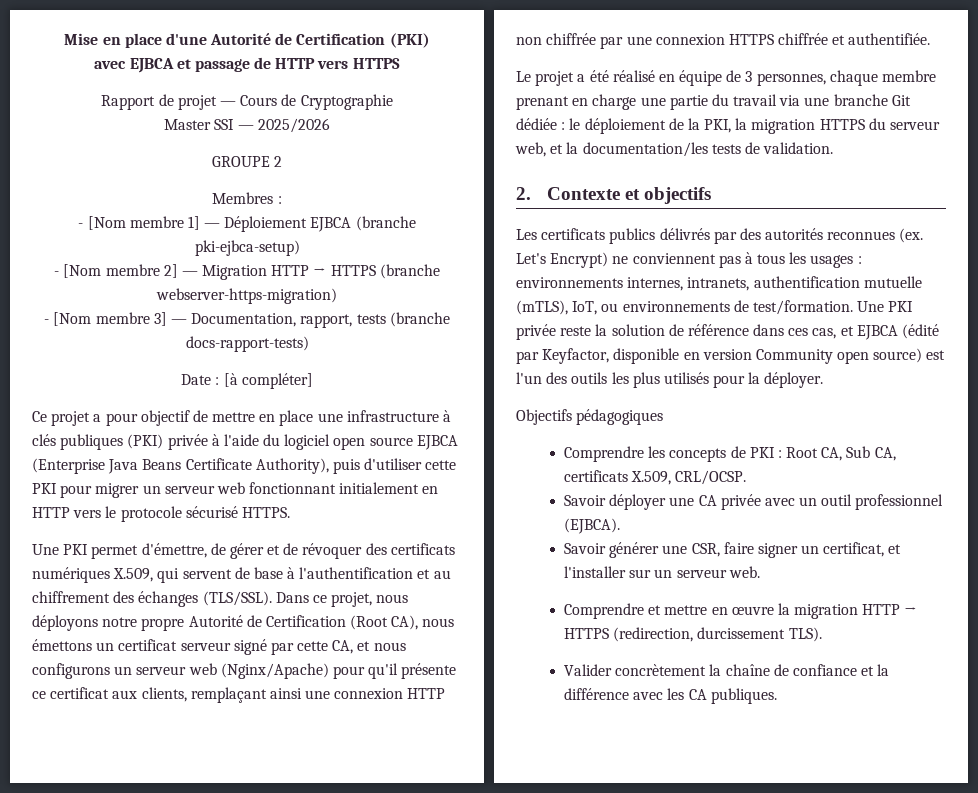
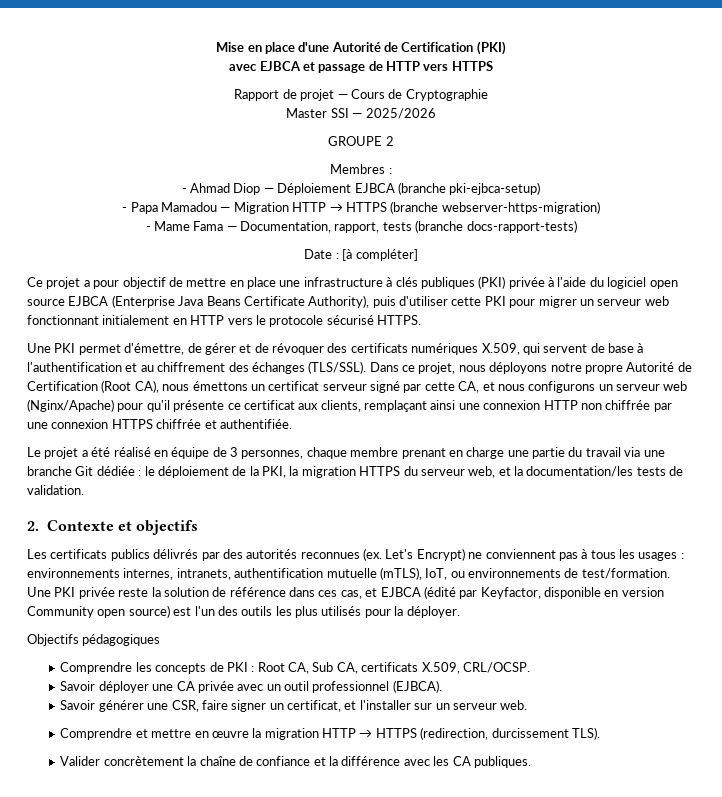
- - [Nom membre 1] — Déploiement EJBCA (branche pki-ejbca-setup)
+ - Ahmad Diop — Déploiement EJBCA (branche pki-ejbca-setup)
- - [Nom membre 2] — Migration HTTP → HTTPS (branche webserver-https-migration)
+ - Papa Mamadou — Migration HTTP → HTTPS (branche webserver-https-migration)
- - [Nom membre 3] — Documentation, rapport, tests (branche docs-rapport-tests)
+ - Mame Fama — Documentation, rapport, tests (branche docs-rapport-tests)

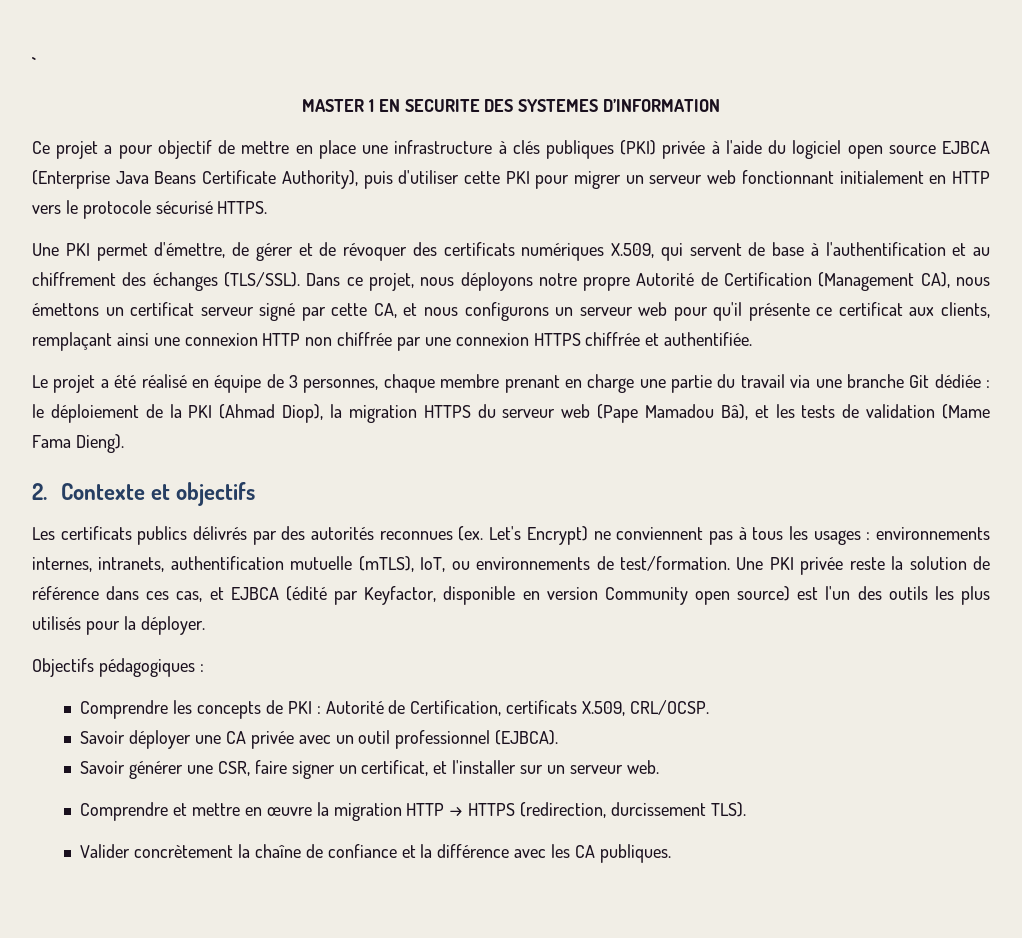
- Mise en place d'une Autorité de Certification (PKI)
- avec EJBCA et passage de HTTP vers HTTPS
- Rapport de projet — Cours de Cryptographie
- Master SSI — 2025/2026
- GROUPE 2
- Membres :
- - Ahmad Diop — Déploiement EJBCA (branche pki-ejbca-setup)
- - Papa Mamadou — Migration HTTP → HTTPS (branche webserver-https-migration)
- - Mame Fama — Documentation, rapport, tests (branche docs-rapport-tests)
- Date : [à compléter]
+ `
+ MASTER 1 EN SECURITE DES SYSTEMES D’INFORMATION
- Dans ce projet, nous déployons notre propre Autorité de Certification (Root CA), nous émettons un certificat serveur signé par cette CA, et nous configurons un serveur web (Nginx/Apache) pour qu'il présente ce certificat aux clients, remplaçant ainsi une connexion HTTP non chiffrée par une connexion HTTPS chiffrée et authentifiée.
+ Dans ce projet, nous déployons notre propre Autorité de Certification (Management CA), nous émettons un certificat serveur signé par cette CA, et nous configurons un serveur web pour qu'il présente ce certificat aux clients, remplaçant ainsi une connexion HTTP non chiffrée par une connexion HTTPS chiffrée et authentifiée.
- Le projet a été réalisé en équipe de 3 personnes, chaque membre prenant en charge une partie du travail via une branche Git dédiée : le déploiement de la PKI, la migration HTTPS du serveur web, et la documentation/les tests de validation.
+ Le projet a été réalisé en équipe de 3 personnes, chaque membre prenant en charge une partie du travail via une branche Git dédiée : le déploiement de la PKI (Ahmad Diop), la migration HTTPS du serveur web (Pape Mamadou Bâ), et les tests de validation (Mame Fama Dieng).
- Objectifs pédagogiques
+ Objectifs pédagogiques :
- Comprendre les concepts de PKI : Root CA, Sub CA, certificats X.509, CRL/OCSP.
+ Comprendre les concepts de PKI : Autorité de Certification, certificats X.509, CRL/OCSP.

